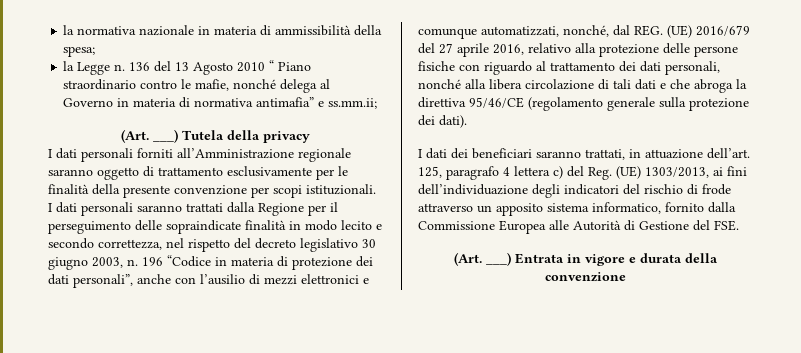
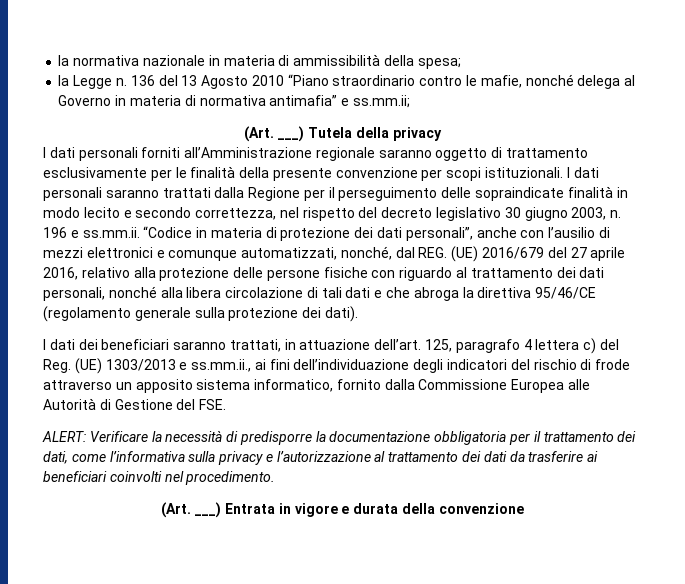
- 136 del 13 Agosto 2010 “ Piano straordinario contro le mafie, nonché delega al Governo in materia di normativa antimafia” e ss.mm.ii;
+ 136 del 13 Agosto 2010 “Piano straordinario contro le mafie, nonché delega al Governo in materia di normativa antimafia” e ss.mm.ii;
- 196 “Codice in materia di protezione dei dati personali”, anche con l’ausilio di mezzi elettronici e comunque automatizzati, nonché, dal REG. (UE) 2016/679 del 27 aprile 2016, relativo alla protezione delle persone fisiche con riguardo al trattamento dei dati personali, nonché alla libera circolazione di tali dati e che abroga la direttiva 95/46/CE (regolamento generale sulla protezione dei dati).
+ 196 e ss.mm.ii. “Codice in materia di protezione dei dati personali”, anche con l’ausilio di mezzi elettronici e comunque automatizzati, nonché, dal REG. (UE) 2016/679 del 27 aprile 2016, relativo alla protezione delle persone fisiche con riguardo al trattamento dei dati personali, nonché alla libera circolazione di tali dati e che abroga la direttiva 95/46/CE (regolamento generale sulla protezione dei dati).
- 125, paragrafo 4 lettera c) del Reg. (UE) 1303/2013, ai fini dell’individuazione degli indicatori del rischio di frode attraverso un apposito sistema informatico, fornito dalla Commissione Europea alle Autorità di Gestione del FSE.
+ 125, paragrafo 4 lettera c) del Reg. (UE) 1303/2013 e ss.mm.ii., ai fini dell’individuazione degli indicatori del rischio di frode attraverso un apposito sistema informatico, fornito dalla Commissione Europea alle Autorità di Gestione del FSE.
+ ALERT: Verificare la necessità di predisporre la documentazione obbligatoria per il trattamento dei dati, come l’informativa sulla privacy e l’autorizzazione al trattamento dei dati da trasferire ai beneficiari coinvolti nel procedimento.

